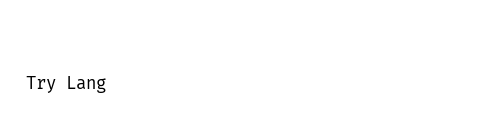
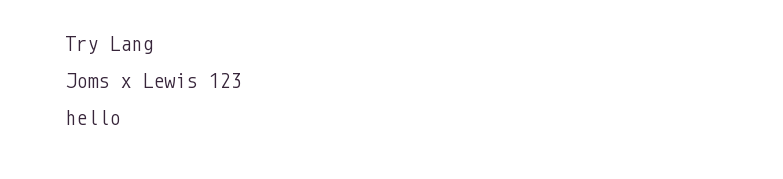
+ Joms x Lewis 123
+ hello

